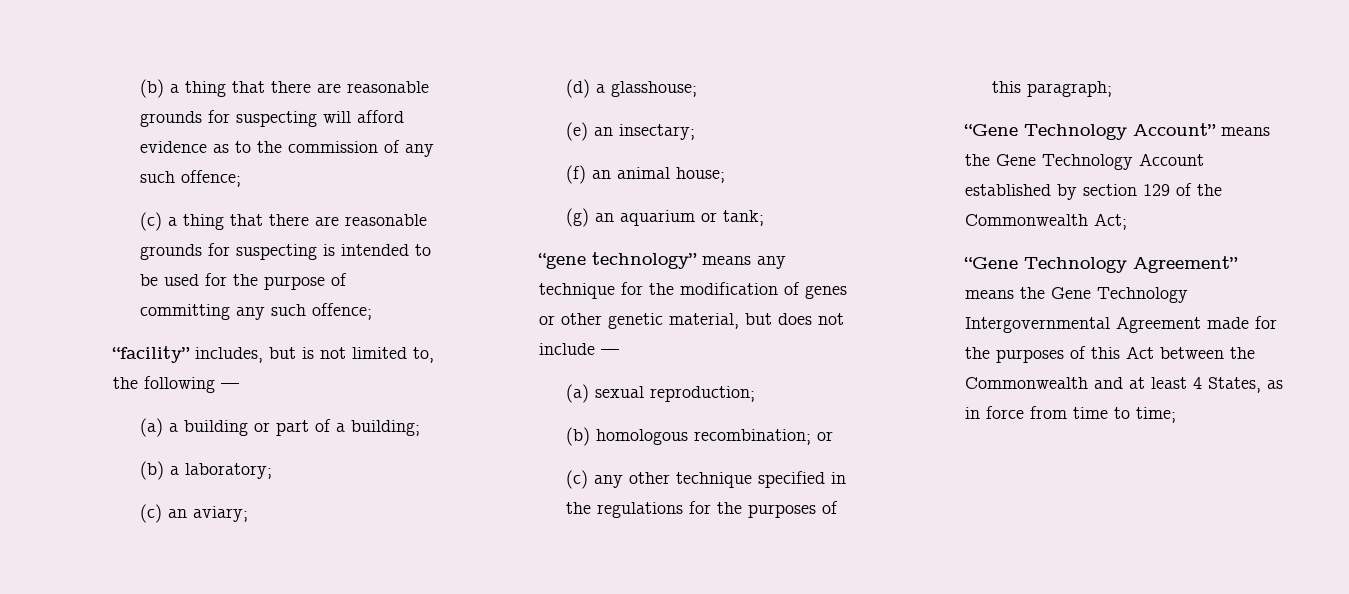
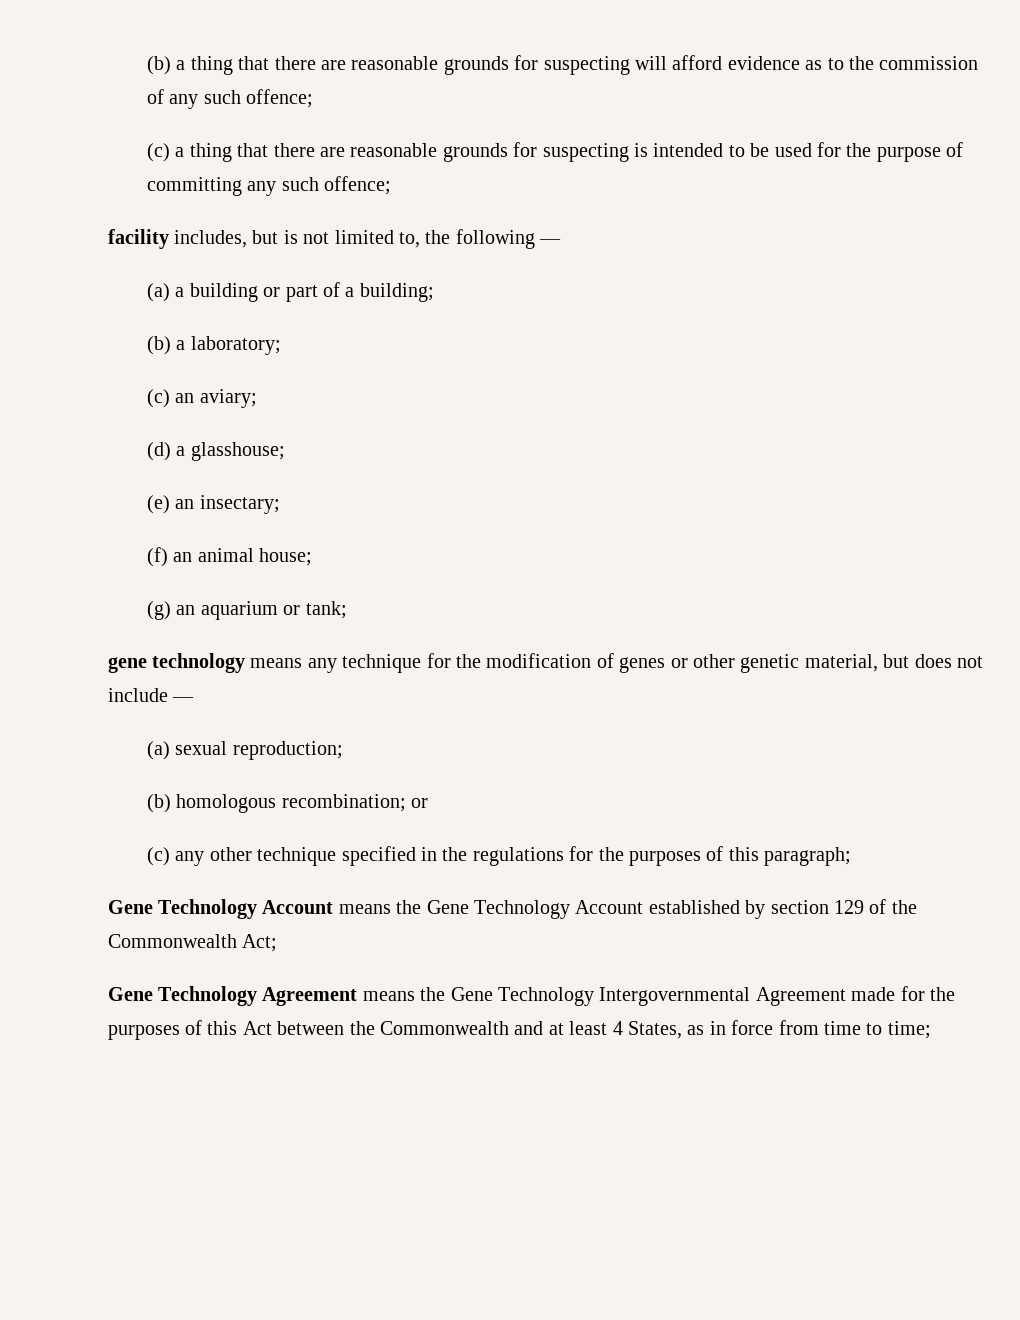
- “facility” includes, but is not limited to, the following —
+ facility includes, but is not limited to, the following —
- “gene technology” means any technique for the modification of genes or other genetic material, but does not include —
+ gene technology means any technique for the modification of genes or other genetic material, but does not include —
- “Gene Technology Account” means the Gene Technology Account established by section 129 of the Commonwealth Act;
+ Gene Technology Account means the Gene Technology Account established by section 129 of the Commonwealth Act;
- “Gene Technology Agreement” means the Gene Technology Intergovernmental Agreement made for the purposes of this Act between the Commonwealth and at least 4 States, as in force from time to time;
+ Gene Technology Agreement means the Gene Technology Intergovernmental Agreement made for the purposes of this Act between the Commonwealth and at least 4 States, as in force from time to time;

